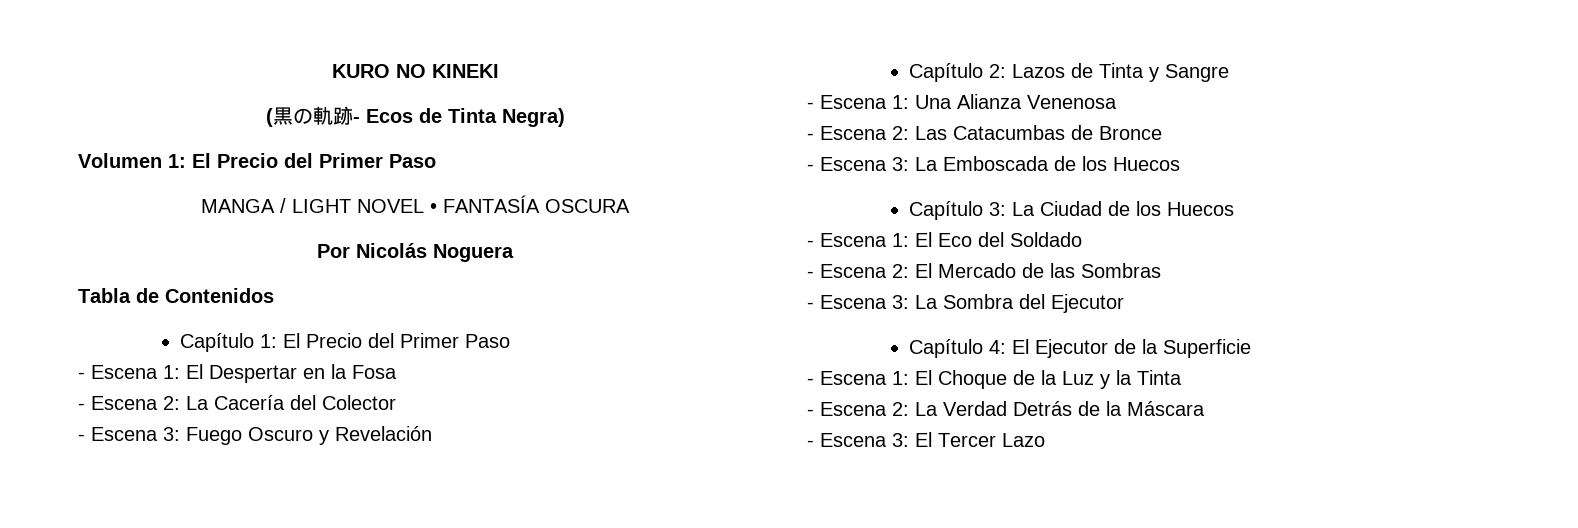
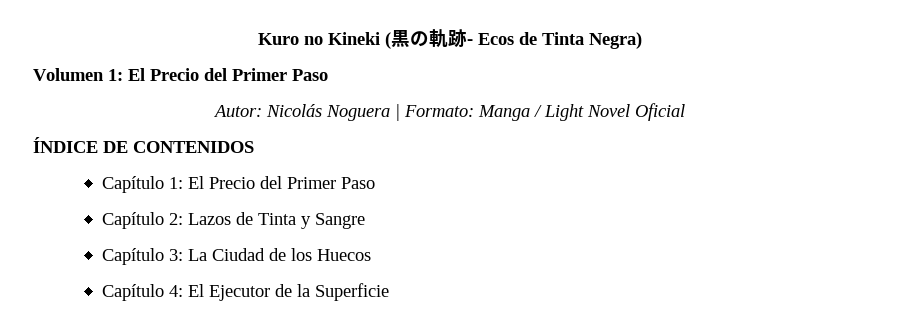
- KURO NO KINEKI
- (黒の軌跡- Ecos de Tinta Negra)
+ Kuro no Kineki (黒の軌跡- Ecos de Tinta Negra)
- MANGA / LIGHT NOVEL • FANTASÍA OSCURA
- Por Nicolás Noguera
- Tabla de Contenidos
+ Autor: Nicolás Noguera | Formato: Manga / Light Novel Oficial
+ ÍNDICE DE CONTENIDOS
- - Escena 1: El Despertar en la Fosa
- - Escena 2: La Cacería del Colector
- - Escena 3: Fuego Oscuro y Revelación
- - Escena 1: Una Alianza Venenosa
- - Escena 2: Las Catacumbas de Bronce
- - Escena 3: La Emboscada de los Huecos
- - Escena 1: El Eco del Soldado
- - Escena 2: El Mercado de las Sombras
- - Escena 3: La Sombra del Ejecutor
- - Escena 1: El Choque de la Luz y la Tinta
- - Escena 2: La Verdad Detrás de la Máscara
- - Escena 3: El Tercer Lazo

